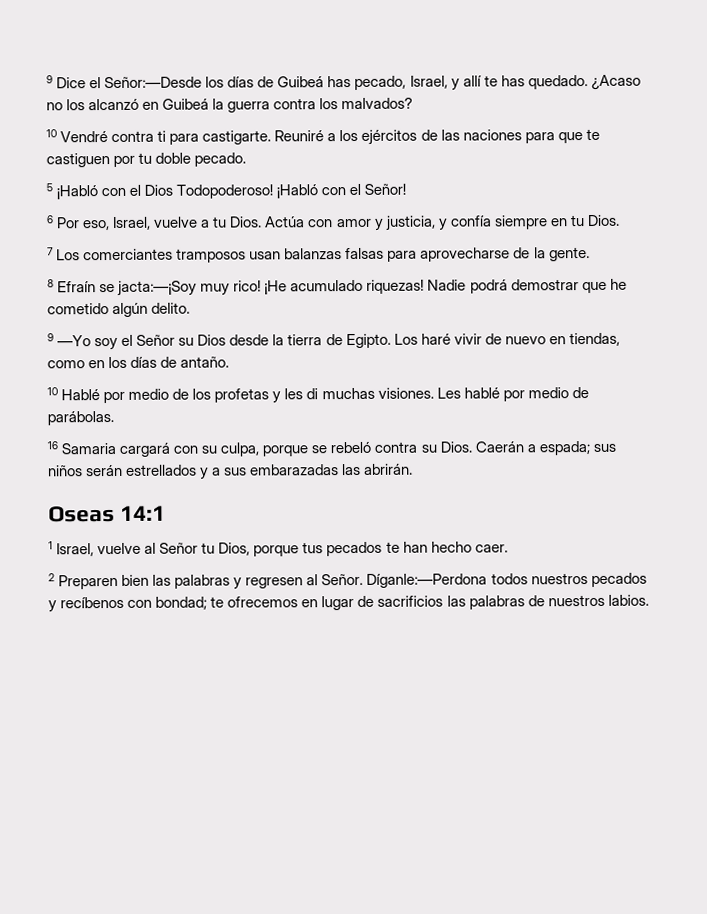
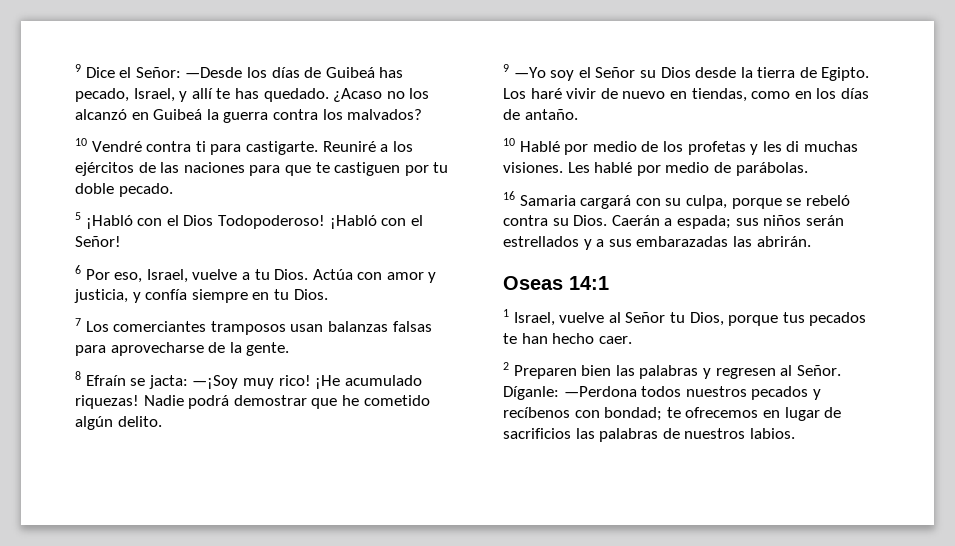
- 9 Dice el Señor:—Desde los días de Guibeá has pecado, Israel, y allí te has quedado.
+ 9 Dice el Señor: —Desde los días de Guibeá has pecado, Israel, y allí te has quedado.
- 8 Efraín se jacta:—¡Soy muy rico!
+ 8 Efraín se jacta: —¡Soy muy rico!
- Díganle:—Perdona todos nuestros pecados y recíbenos con bondad; te ofrecemos en lugar de sacrificios las palabras de nuestros labios.
+ Díganle: —Perdona todos nuestros pecados y recíbenos con bondad; te ofrecemos en lugar de sacrificios las palabras de nuestros labios.

